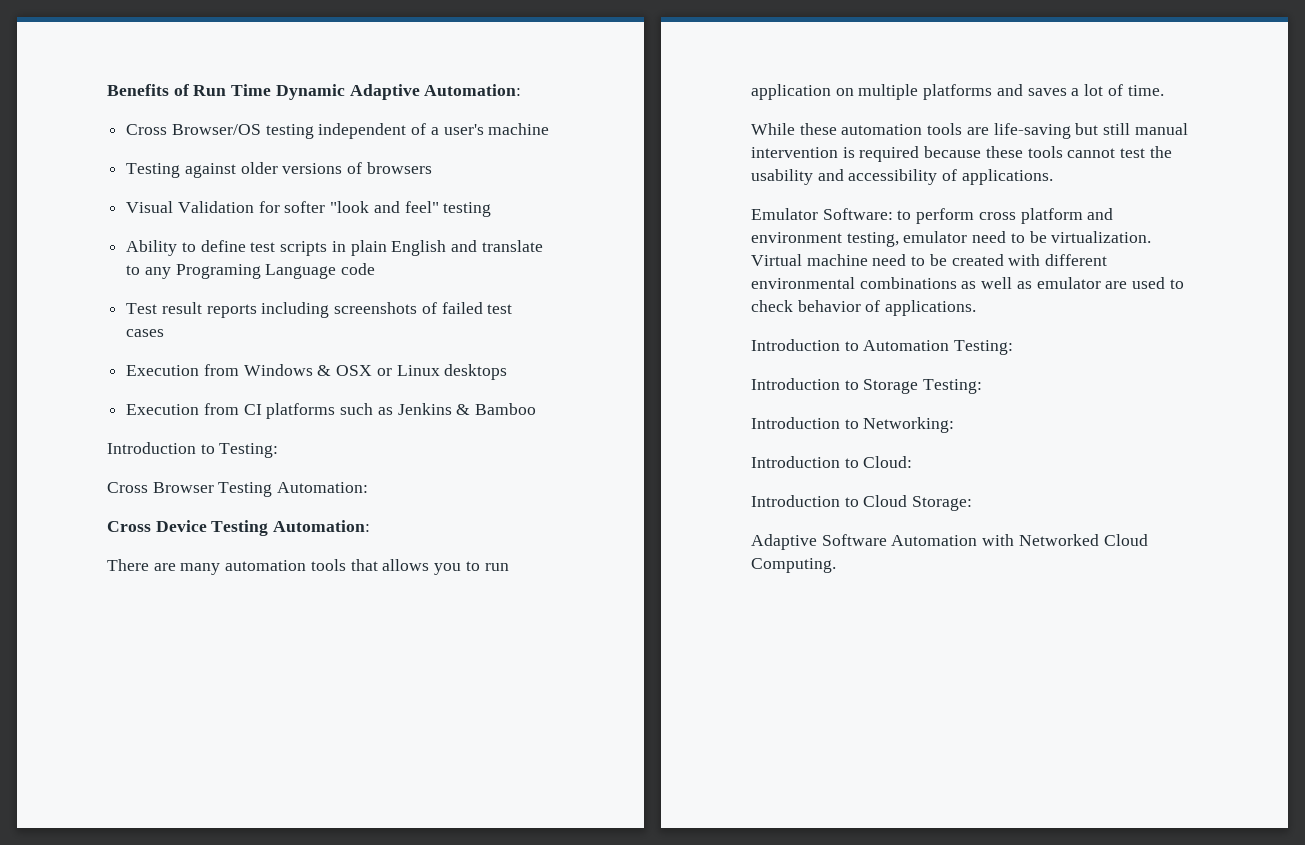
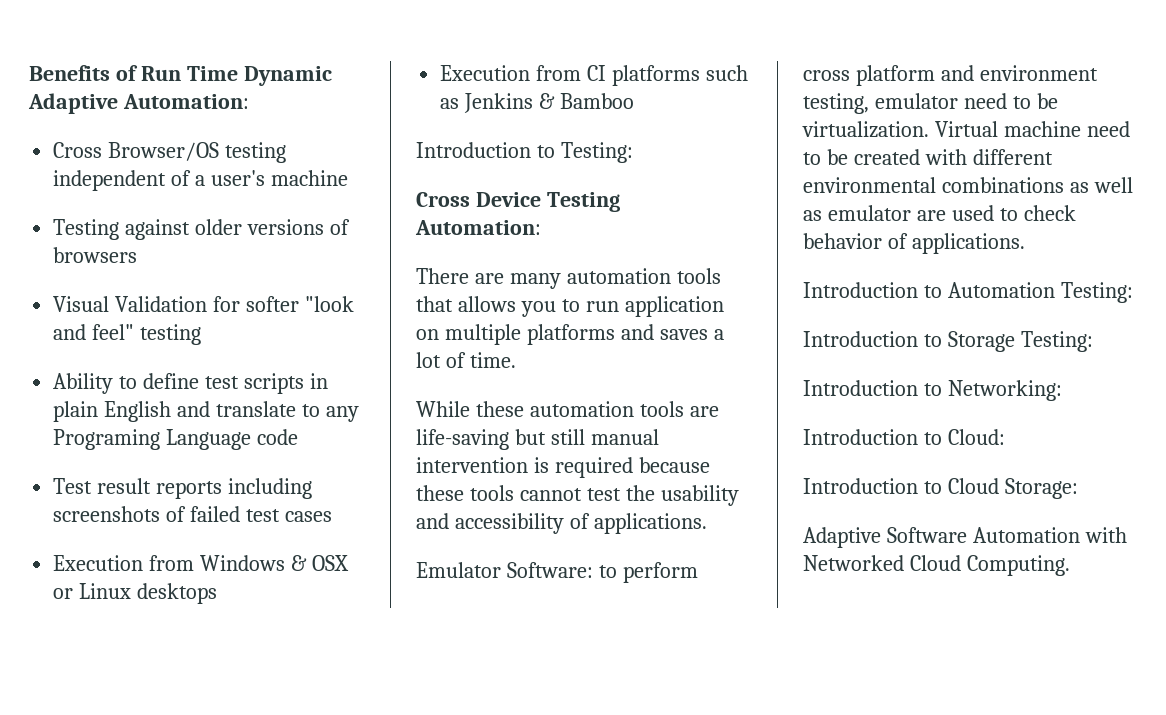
- Cross Browser Testing Automation:

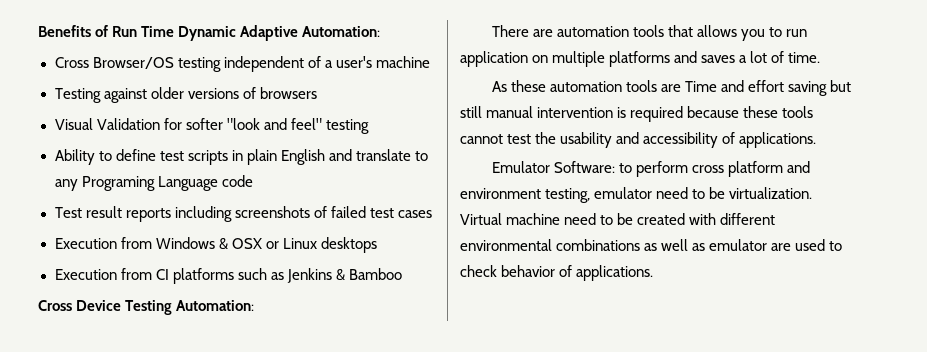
- Introduction to Testing:
- There are many automation tools that allows you to run application on multiple platforms and saves a lot of time.
+ There are automation tools that allows you to run application on multiple platforms and saves a lot of time.
- While these automation tools are life-saving but still manual intervention is required because these tools cannot test the usability and accessibility of applications.
+ As these automation tools are Time and effort saving but still manual intervention is required because these tools cannot test the usability and accessibility of applications.
- Introduction to Automation Testing:
- Introduction to Storage Testing:
- Introduction to Networking:
- Introduction to Cloud:
- Introduction to Cloud Storage:
- Adaptive Software Automation with Networked Cloud Computing.

